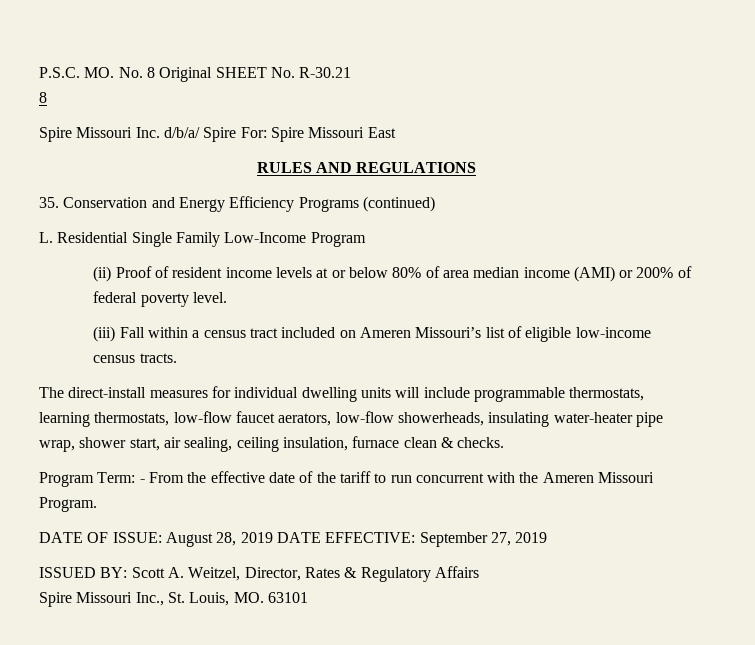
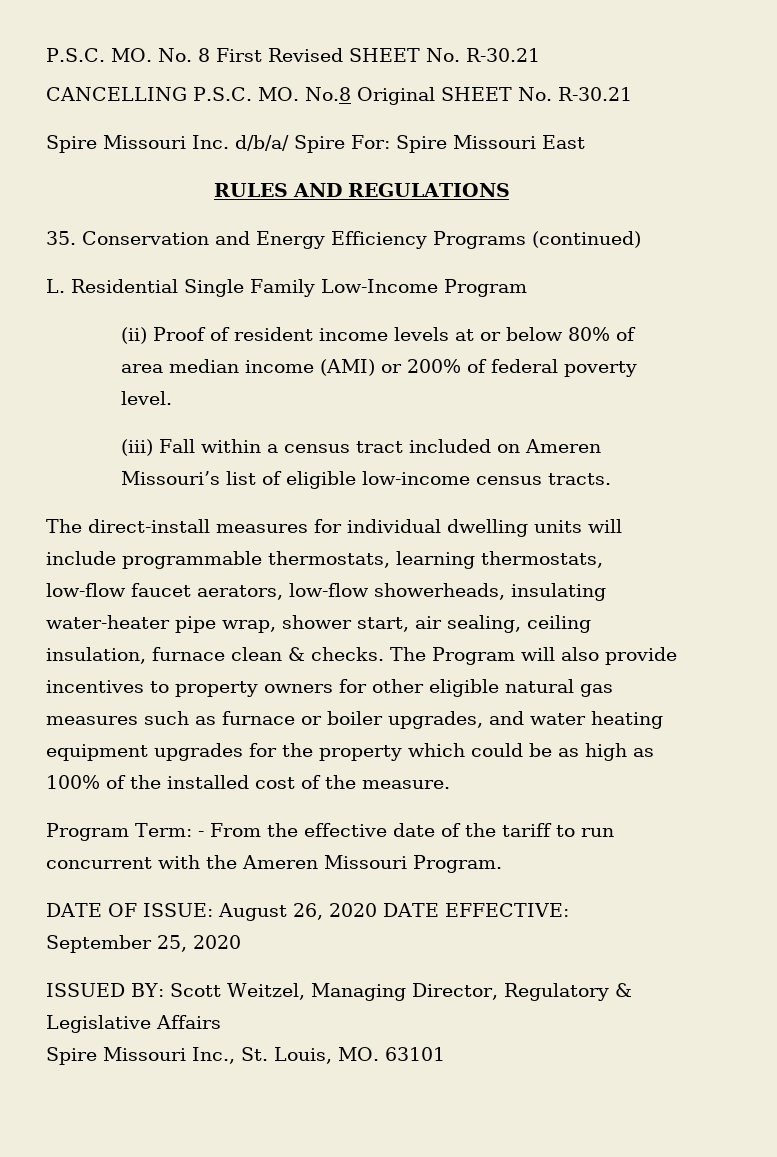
- P.S.C. MO. No. 8 Original SHEET No. R-30.21
- 8
+ P.S.C. MO. No. 8 First Revised SHEET No. R-30.21
+ CANCELLING P.S.C. MO. No.8 Original SHEET No. R-30.21
+ The Program will also provide incentives to property owners for other eligible natural gas measures such as furnace or boiler upgrades, and water heating equipment upgrades for the property which could be as high as 100% of the installed cost of the measure.
- DATE OF ISSUE: August 28, 2019 DATE EFFECTIVE: September 27, 2019
+ DATE OF ISSUE: August 26, 2020 DATE EFFECTIVE: September 25, 2020
- ISSUED BY: Scott A. Weitzel, Director, Rates & Regulatory Affairs
+ ISSUED BY: Scott Weitzel, Managing Director, Regulatory & Legislative Affairs

